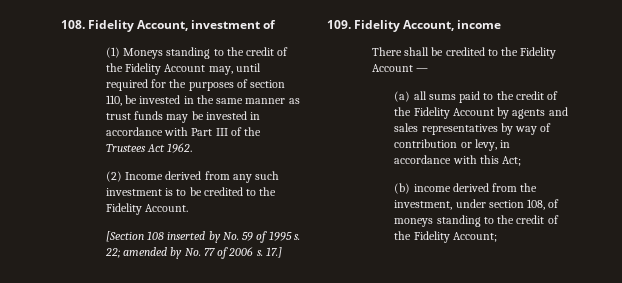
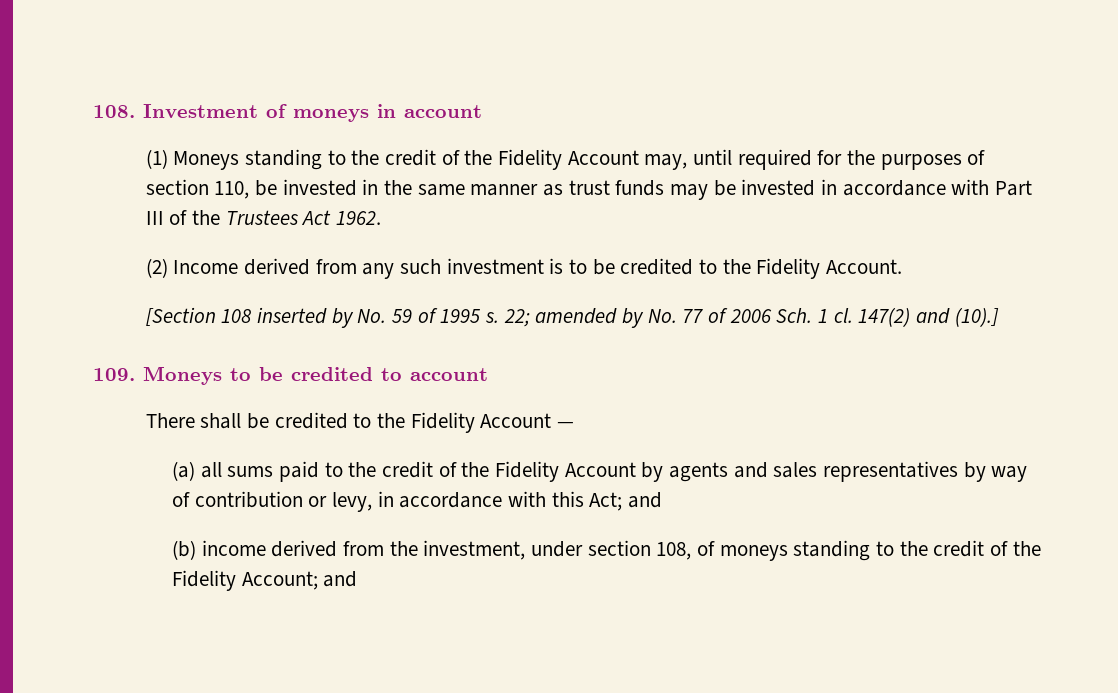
- 108. Fidelity Account, investment of
+ 108. Investment of moneys in account
- 22; amended by No. 77 of 2006 s. 17.]
- 109. Fidelity Account, income
+ 22; amended by No. 77 of 2006 Sch. 1 cl. 147(2) and (10).]
+ 109. Moneys to be credited to account
- (a) all sums paid to the credit of the Fidelity Account by agents and sales representatives by way of contribution or levy, in accordance with this Act;
+ (a) all sums paid to the credit of the Fidelity Account by agents and sales representatives by way of contribution or levy, in accordance with this Act; and
- (b) income derived from the investment, under section 108, of moneys standing to the credit of the Fidelity Account;
+ (b) income derived from the investment, under section 108, of moneys standing to the credit of the Fidelity Account; and

